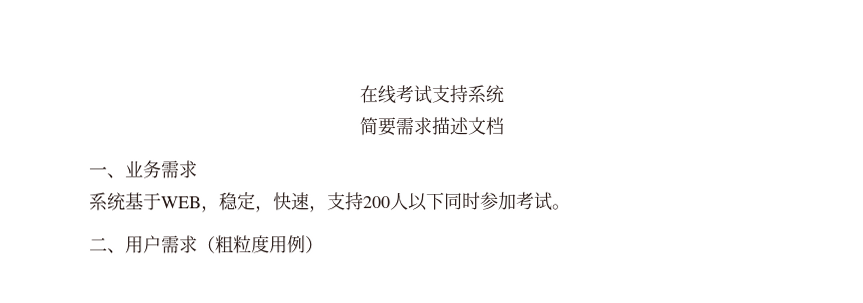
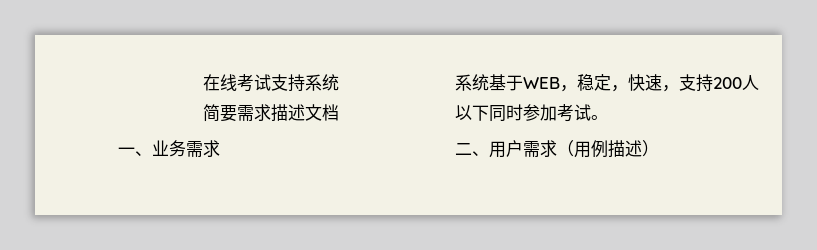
- 二、用户需求（粗粒度用例）
+ 二、用户需求（用例描述）

